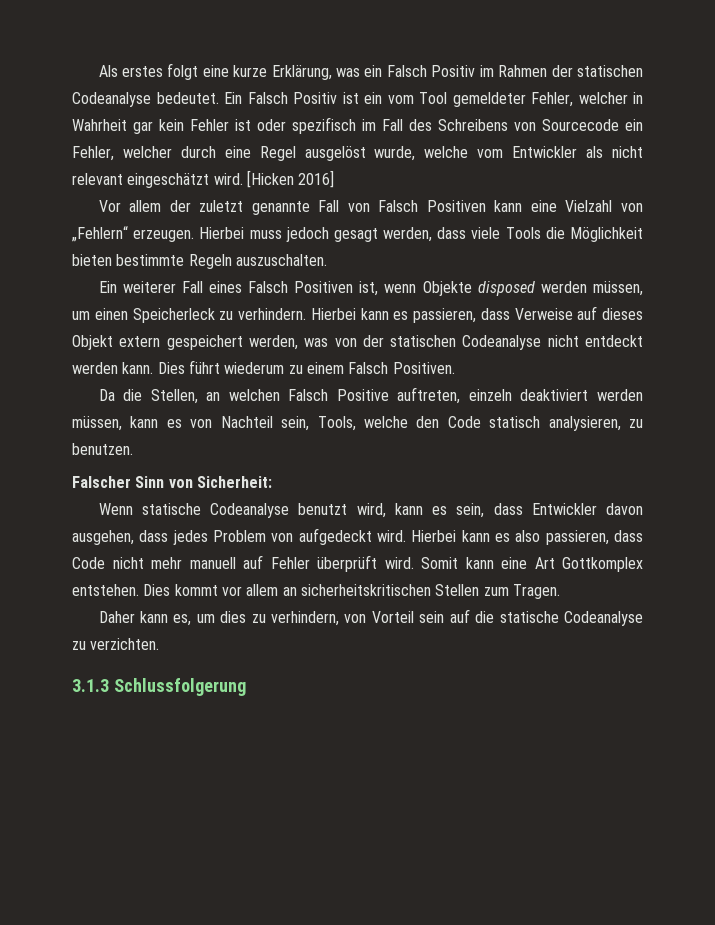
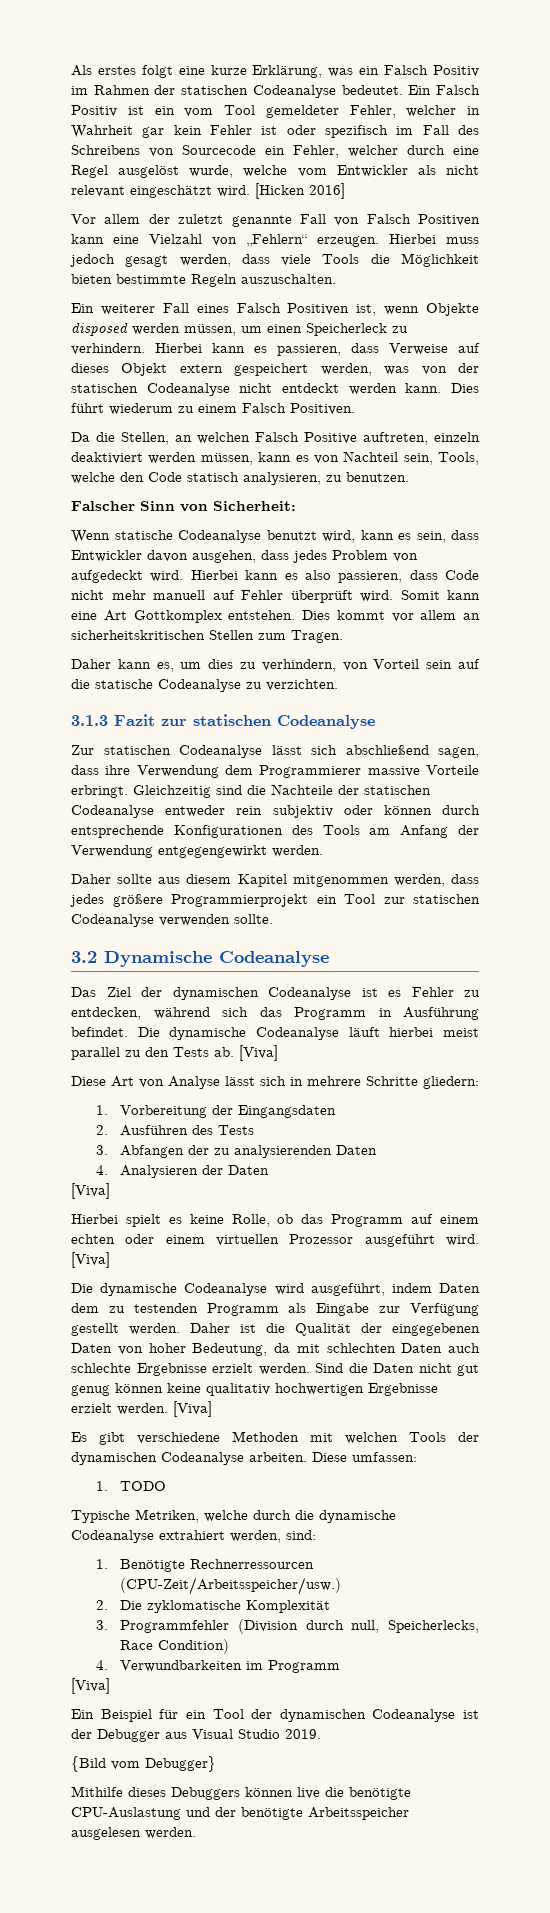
- 3.1.3 Schlussfolgerung
+ 3.1.3 Fazit zur statischen Codeanalyse
+ Zur statischen Codeanalyse lässt sich abschließend sagen, dass ihre Verwendung dem Programmierer massive Vorteile erbringt. Gleichzeitig sind die Nachteile der statischen Codeanalyse entweder rein subjektiv oder können durch entsprechende Konfigurationen des Tools am Anfang der Verwendung entgegengewirkt werden.
+ Daher sollte aus diesem Kapitel mitgenommen werden, dass jedes größere Programmierprojekt ein Tool zur statischen Codeanalyse verwenden sollte.
+ 3.2 Dynamische Codeanalyse
+ Das Ziel der dynamischen Codeanalyse ist es Fehler zu entdecken, während sich das Programm in Ausführung befindet. Die dynamische Codeanalyse läuft hierbei meist parallel zu den Tests ab. [Viva]
+ Diese Art von Analyse lässt sich in mehrere Schritte gliedern:
+ 1. Vorbereitung der Eingangsdaten
+ 2. Ausführen des Tests
+ 3. Abfangen der zu analysierenden Daten
+ 4. Analysieren der Daten
+ [Viva]
+ Hierbei spielt es keine Rolle, ob das Programm auf einem echten oder einem virtuellen Prozessor ausgeführt wird. [Viva]
+ Die dynamische Codeanalyse wird ausgeführt, indem Daten dem zu testenden Programm als Eingabe zur Verfügung gestellt werden. Daher ist die Qualität der eingegebenen Daten von hoher Bedeutung, da mit schlechten Daten auch schlechte Ergebnisse erzielt werden. Sind die Daten nicht gut genug können keine qualitativ hochwertigen Ergebnisse erzielt werden. [Viva]
+ Es gibt verschiedene Methoden mit welchen Tools der dynamischen Codeanalyse arbeiten. Diese umfassen:
+ 1. TODO
+ Typische Metriken, welche durch die dynamische Codeanalyse extrahiert werden, sind:
+ 1. Benötigte Rechnerressourcen (CPU-Zeit/Arbeitsspeicher/usw.)
+ 2. Die zyklomatische Komplexität
+ 3. Programmfehler (Division durch null, Speicherlecks, Race Condition)
+ 4. Verwundbarkeiten im Programm
+ [Viva]
+ Ein Beispiel für ein Tool der dynamischen Codeanalyse ist der Debugger aus Visual Studio 2019.
+ {Bild vom Debugger}
+ Mithilfe dieses Debuggers können live die benötigte CPU-Auslastung und der benötigte Arbeitsspeicher ausgelesen werden.

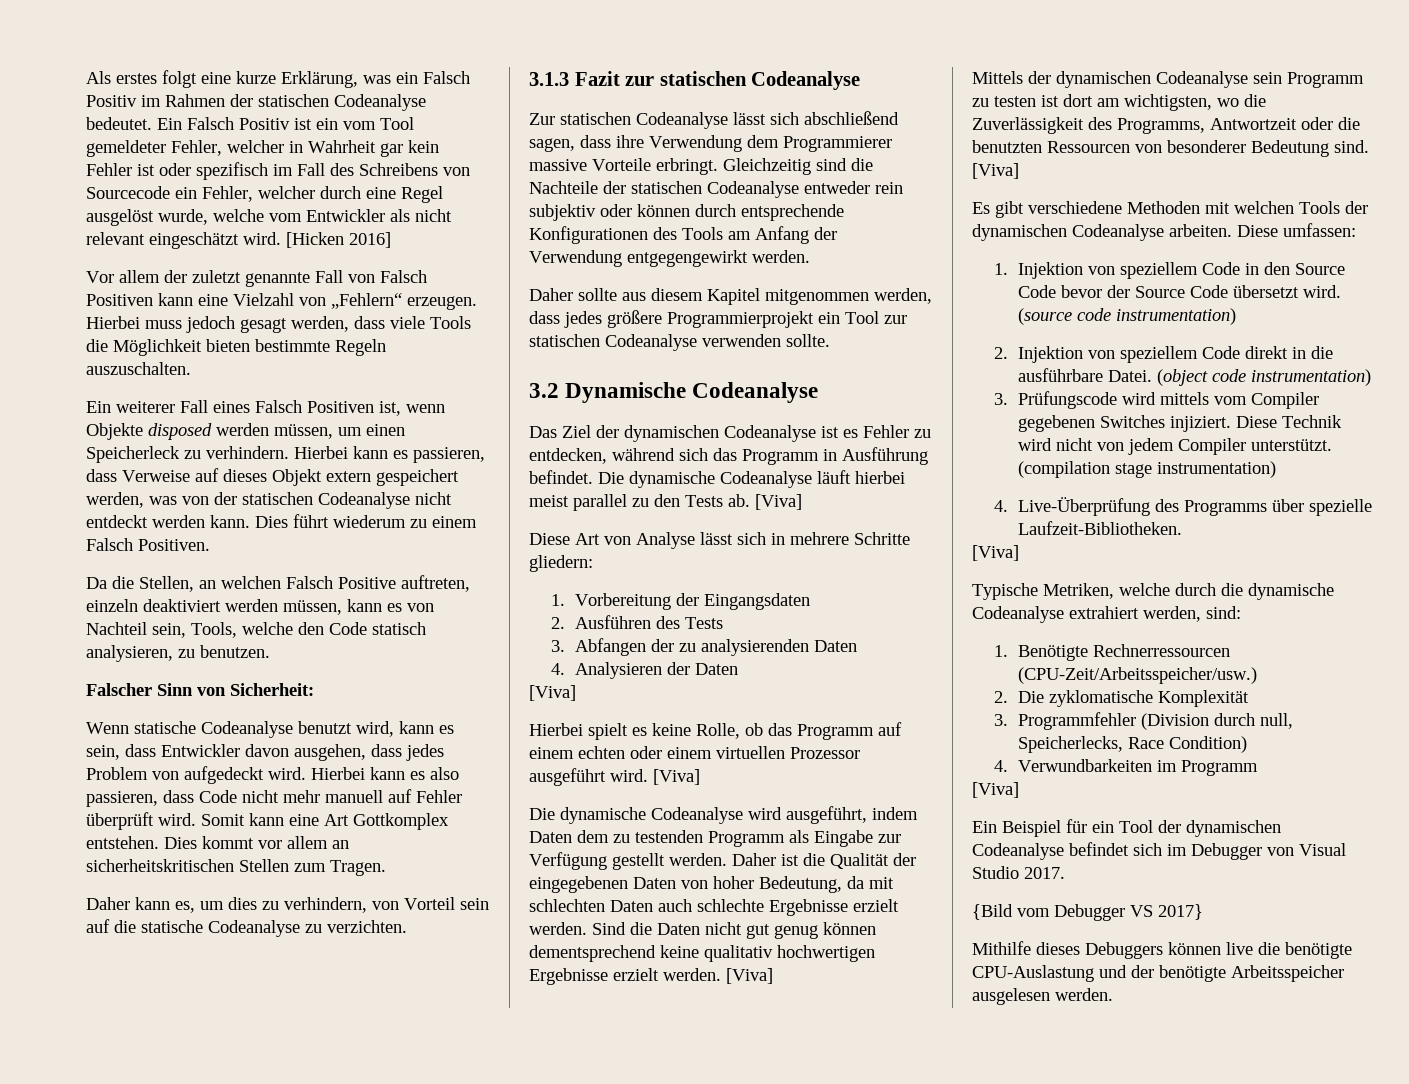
- Sind die Daten nicht gut genug können keine qualitativ hochwertigen Ergebnisse erzielt werden.
+ Sind die Daten nicht gut genug können dementsprechend keine qualitativ hochwertigen Ergebnisse erzielt werden.
+ Mittels der dynamischen Codeanalyse sein Programm zu testen ist dort am wichtigsten, wo die Zuverlässigkeit des Programms, Antwortzeit oder die benutzten Ressourcen von besonderer Bedeutung sind. [Viva]
- 1. TODO
+ 1. Injektion von speziellem Code in den Source Code bevor der Source Code übersetzt wird. (source code instrumentation)
+ 2. Injektion von speziellem Code direkt in die ausführbare Datei. (object code instrumentation)
+ 3. Prüfungscode wird mittels vom Compiler gegebenen Switches injiziert. Diese Technik wird nicht von jedem Compiler unterstützt. (compilation stage instrumentation)
+ 4. Live-Überprüfung des Programms über spezielle Laufzeit-Bibliotheken.
+ [Viva]
- Ein Beispiel für ein Tool der dynamischen Codeanalyse ist der Debugger aus Visual Studio 2019.
+ Ein Beispiel für ein Tool der dynamischen Codeanalyse befindet sich im Debugger von Visual Studio 2017.
- {Bild vom Debugger}
+ {Bild vom Debugger VS 2017}

